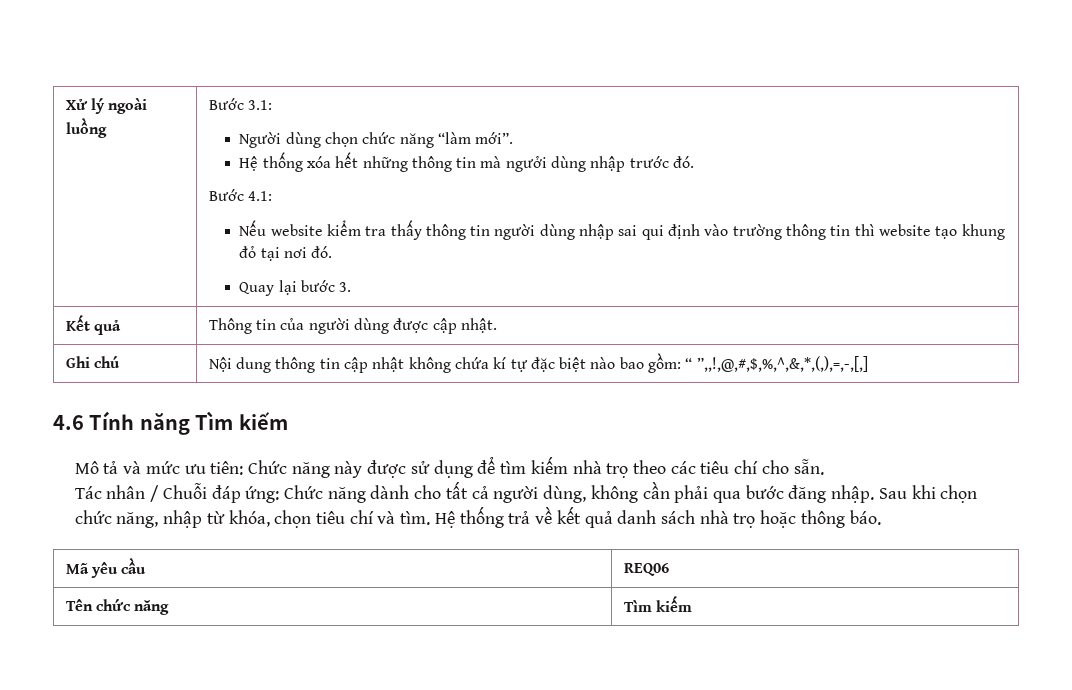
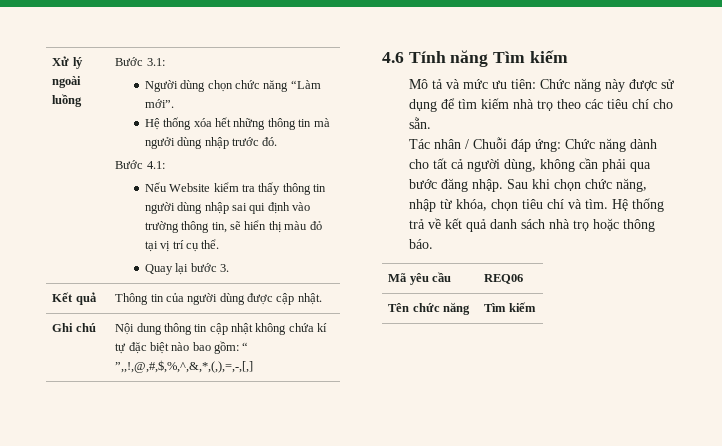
- Người dùng chọn chức năng “làm mới”.
+ Người dùng chọn chức năng “Làm mới”.
- Nếu website kiểm tra thấy thông tin người dùng nhập sai qui định vào trường thông tin thì website tạo khung đỏ tại nơi đó.
+ Nếu Website kiểm tra thấy thông tin người dùng nhập sai qui định vào trường thông tin, sẽ hiển thị màu đỏ tại vị trí cụ thể.

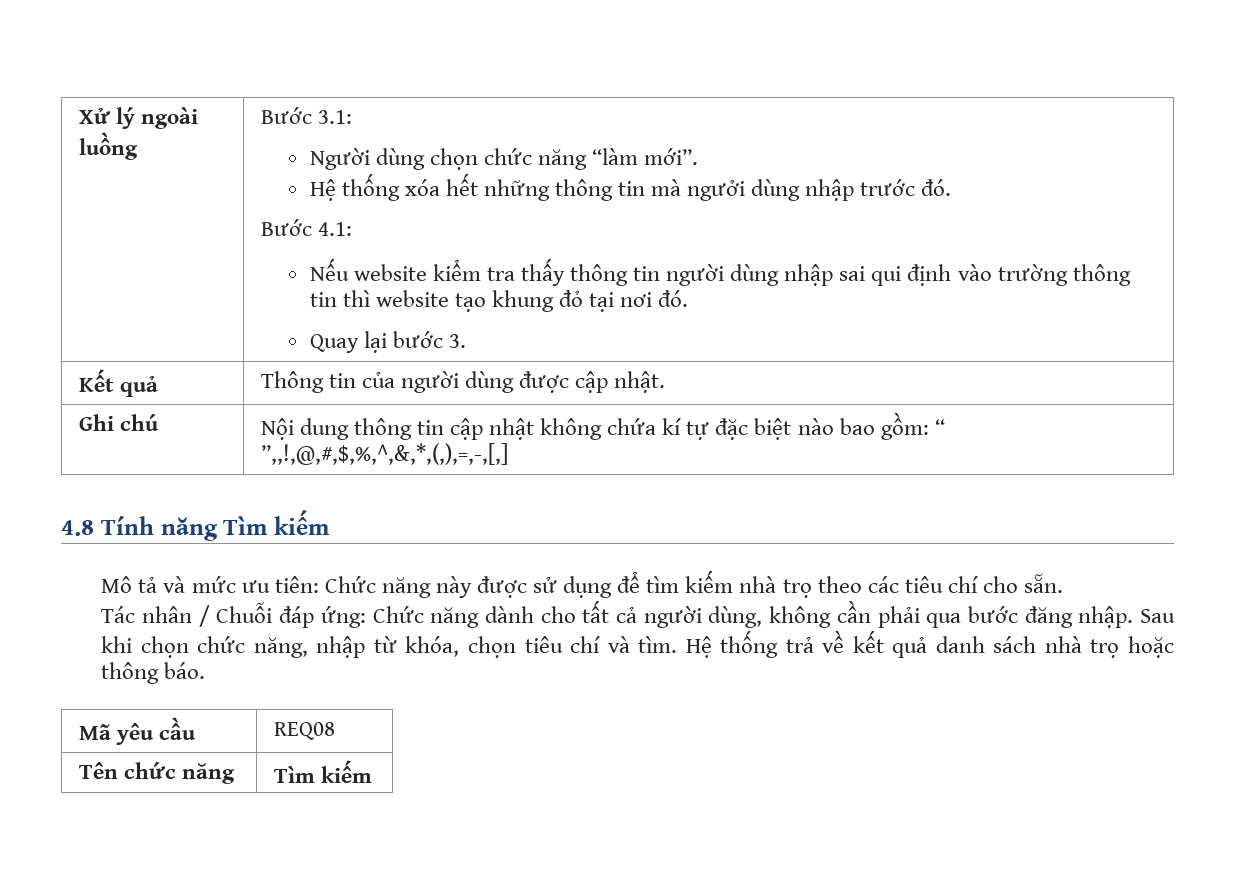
- Người dùng chọn chức năng “Làm mới”.
+ Người dùng chọn chức năng “làm mới”.
- Nếu Website kiểm tra thấy thông tin người dùng nhập sai qui định vào trường thông tin, sẽ hiển thị màu đỏ tại vị trí cụ thể.
+ Nếu website kiểm tra thấy thông tin người dùng nhập sai qui định vào trường thông tin thì website tạo khung đỏ tại nơi đó.
- 4.6 Tính năng Tìm kiếm
+ 4.8 Tính năng Tìm kiếm
- Mã yêu cầu | REQ06
+ Mã yêu cầu | REQ08

